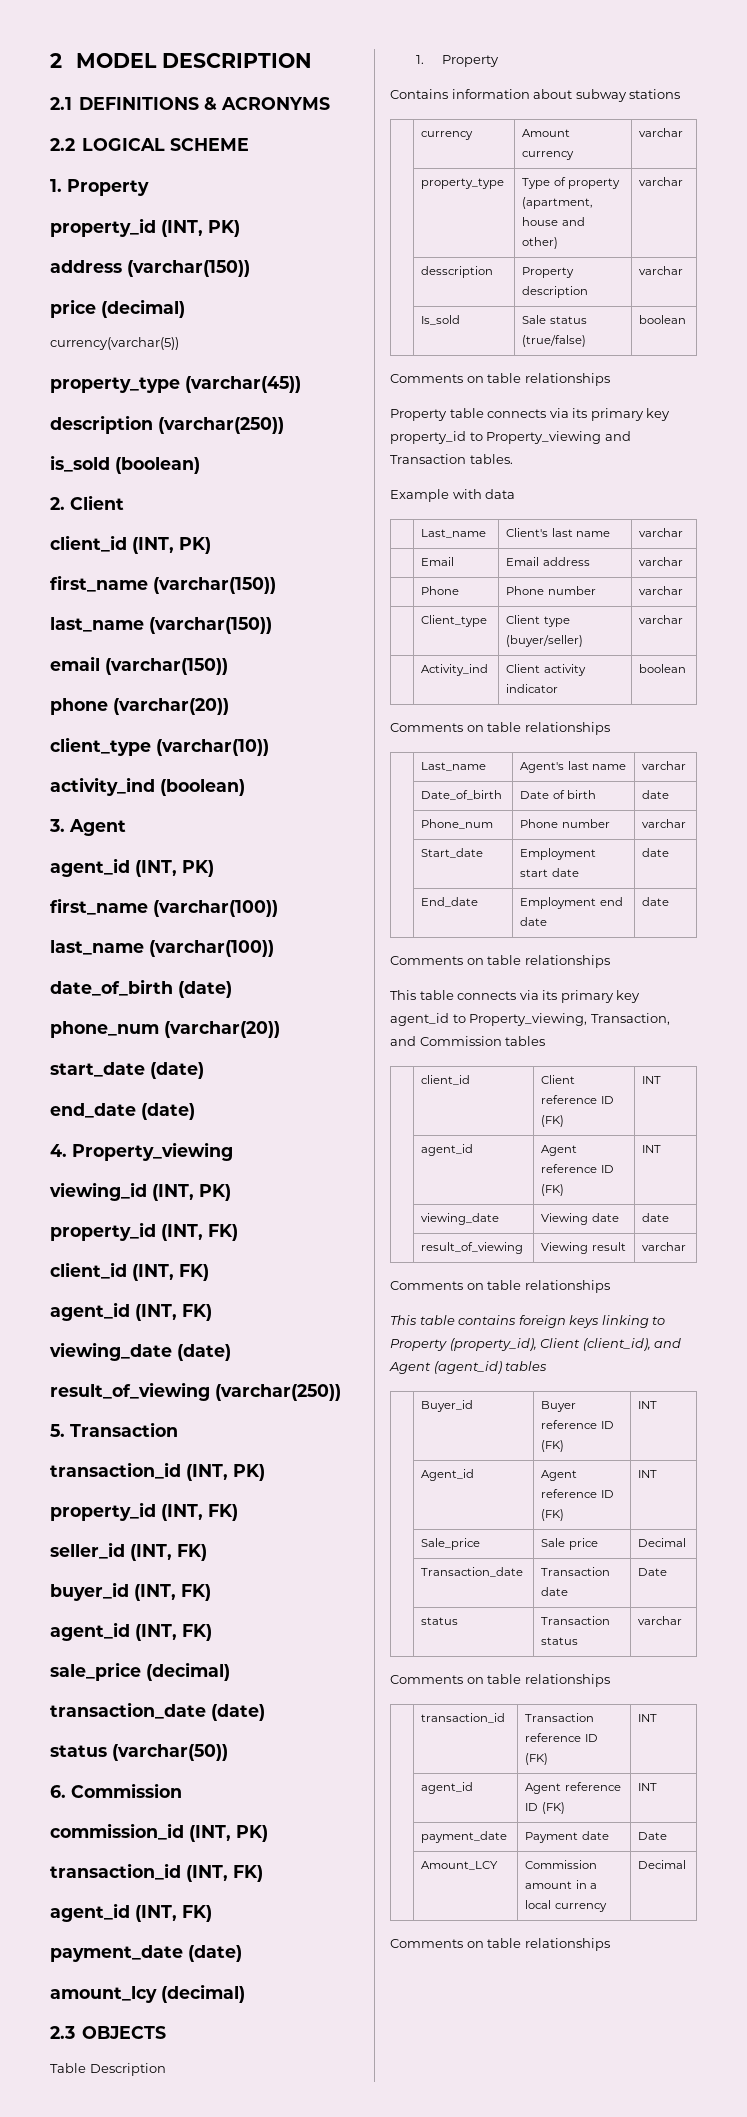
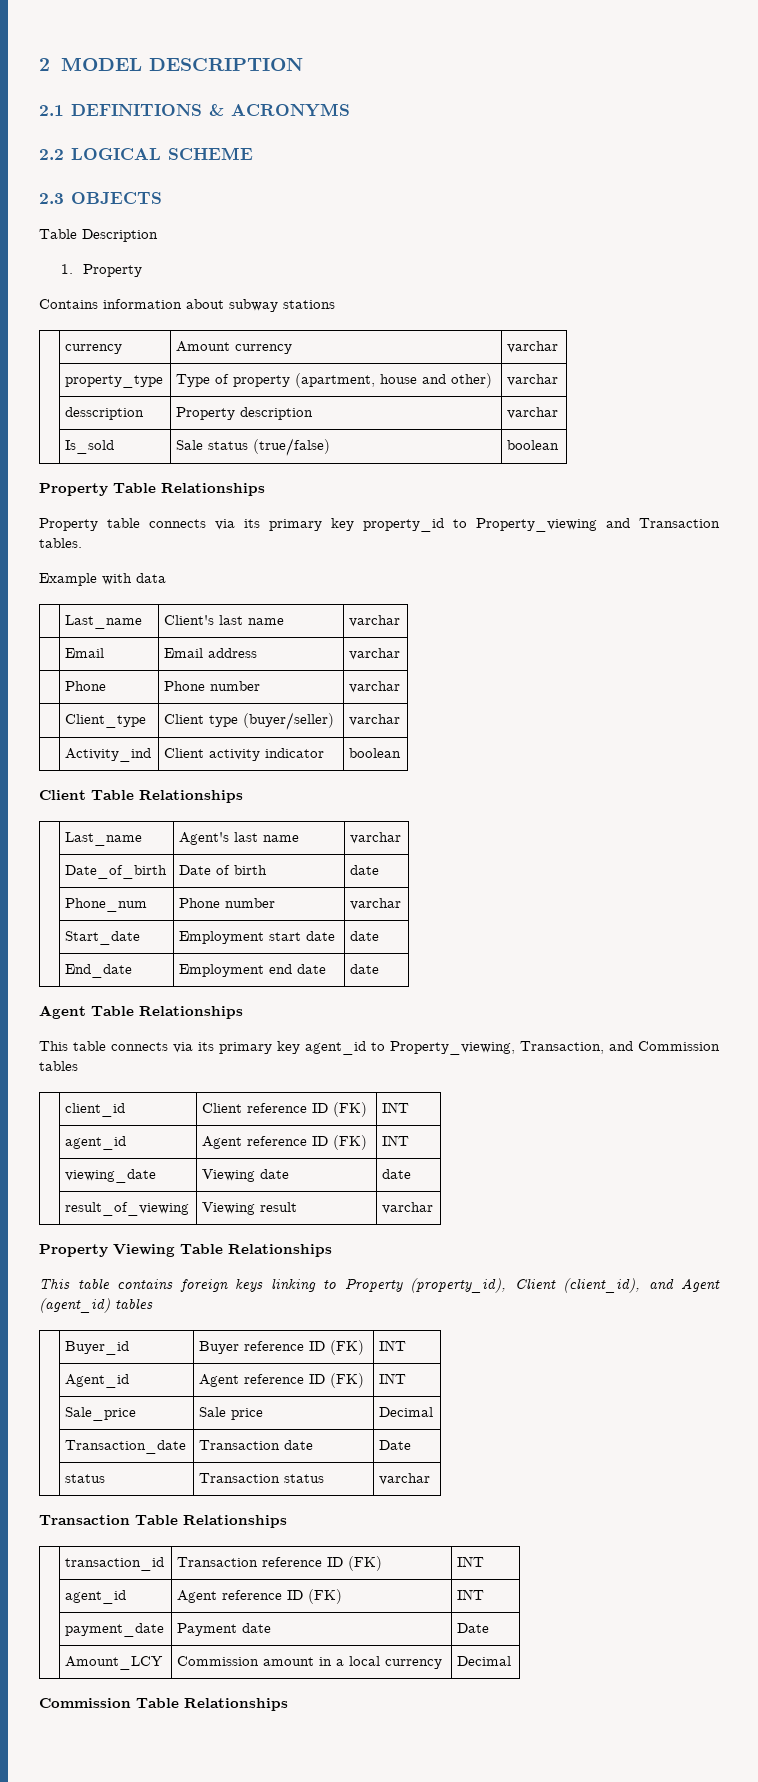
  2.2 LOGICAL SCHEME
- 1. Property
- property_id (INT, PK)
- address (varchar(150))
- price (decimal)
- currency(varchar(5))
- property_type (varchar(45))
- description (varchar(250))
- is_sold (boolean)
- 2. Client
- client_id (INT, PK)
- first_name (varchar(150))
- last_name (varchar(150))
- email (varchar(150))
- phone (varchar(20))
- client_type (varchar(10))
- activity_ind (boolean)
- 3. Agent
- agent_id (INT, PK)
- first_name (varchar(100))
- last_name (varchar(100))
- date_of_birth (date)
- phone_num (varchar(20))
- start_date (date)
- end_date (date)
- 4. Property_viewing
- viewing_id (INT, PK)
- property_id (INT, FK)
- client_id (INT, FK)
- agent_id (INT, FK)
- viewing_date (date)
- result_of_viewing (varchar(250))
- 5. Transaction
- transaction_id (INT, PK)
- property_id (INT, FK)
- seller_id (INT, FK)
- buyer_id (INT, FK)
- agent_id (INT, FK)
- sale_price (decimal)
- transaction_date (date)
- status (varchar(50))
- 6. Commission
- commission_id (INT, PK)
- transaction_id (INT, FK)
- agent_id (INT, FK)
- payment_date (date)
- amount_lcy (decimal)
  | Is_sold | Sale status (true/false) | boolean
- Comments on table relationships
+ Property Table Relationships
  | Activity_ind | Client activity indicator | boolean
- Comments on table relationships
+ Client Table Relationships
  | End_date | Employment end date | date
- Comments on table relationships
+ Agent Table Relationships
  | result_of_viewing | Viewing result | varchar
- Comments on table relationships
+ Property Viewing Table Relationships
  | status | Transaction status | varchar
- Comments on table relationships
+ Transaction Table Relationships
  | Amount_LCY | Commission amount in a local currency | Decimal
- Comments on table relationships
+ Commission Table Relationships

